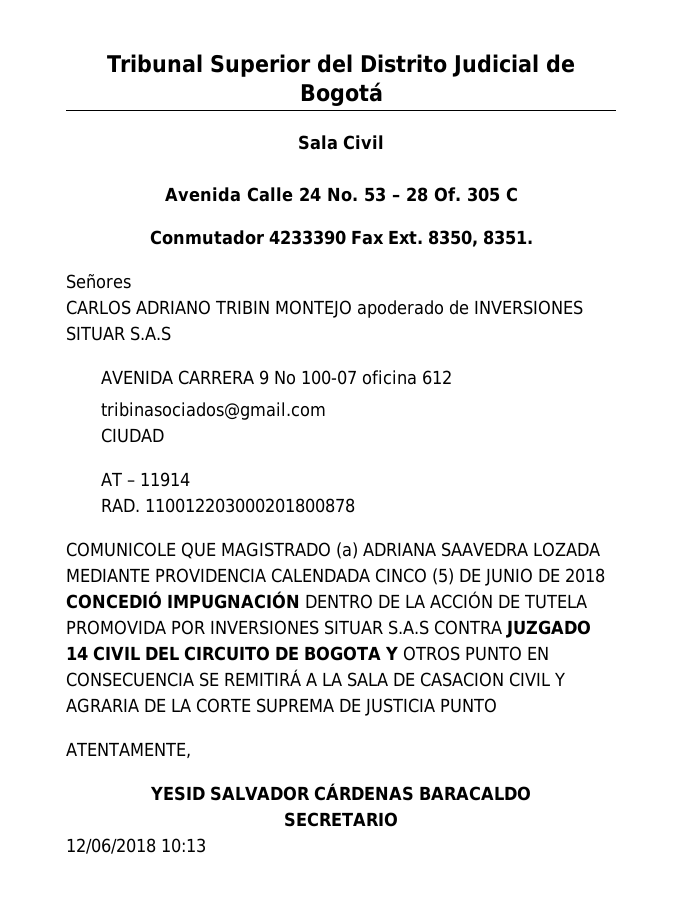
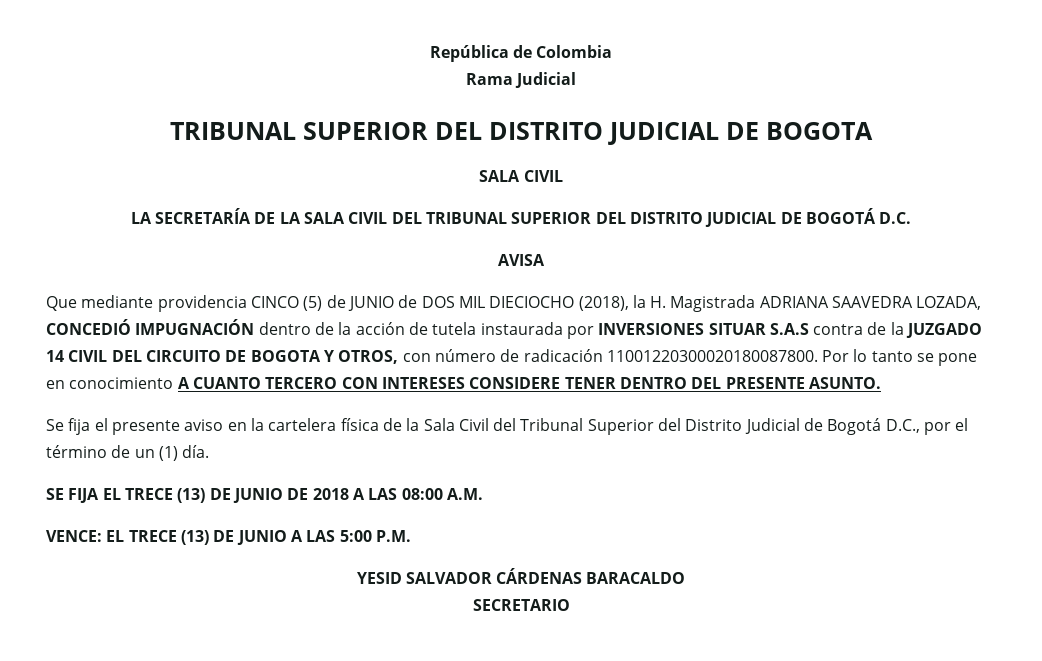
- Tribunal Superior del Distrito Judicial de Bogotá
- Sala Civil
- Avenida Calle 24 No. 53 – 28 Of. 305 C
- Conmutador 4233390 Fax Ext. 8350, 8351.
- Señores
- CARLOS ADRIANO TRIBIN MONTEJO apoderado de INVERSIONES SITUAR S.A.S
- AVENIDA CARRERA 9 No 100-07 oficina 612
- tribinasociados@gmail.com
- CIUDAD
- AT – 11914
- RAD. 110012203000201800878
- COMUNICOLE QUE MAGISTRADO (a) ADRIANA SAAVEDRA LOZADA MEDIANTE PROVIDENCIA CALENDADA CINCO (5) DE JUNIO DE 2018 CONCEDIÓ IMPUGNACIÓN DENTRO DE LA ACCIÓN DE TUTELA PROMOVIDA POR INVERSIONES SITUAR S.A.S CONTRA JUZGADO 14 CIVIL DEL CIRCUITO DE BOGOTA Y OTROS PUNTO EN CONSECUENCIA SE REMITIRÁ A LA SALA DE CASACION CIVIL Y AGRARIA DE LA CORTE SUPREMA DE JUSTICIA PUNTO
- ATENTAMENTE,
+ República de Colombia
+ Rama Judicial
+ TRIBUNAL SUPERIOR DEL DISTRITO JUDICIAL DE BOGOTA
+ SALA CIVIL
+ LA SECRETARÍA DE LA SALA CIVIL DEL TRIBUNAL SUPERIOR DEL DISTRITO JUDICIAL DE BOGOTÁ D.C.
+ AVISA
+ Que mediante providencia CINCO (5) de JUNIO de DOS MIL DIECIOCHO (2018), la H. Magistrada ADRIANA SAAVEDRA LOZADA, CONCEDIÓ IMPUGNACIÓN dentro de la acción de tutela instaurada por INVERSIONES SITUAR S.A.S contra de la JUZGADO 14 CIVIL DEL CIRCUITO DE BOGOTA Y OTROS, con número de radicación 11001220300020180087800. Por lo tanto se pone en conocimiento A CUANTO TERCERO CON INTERESES CONSIDERE TENER DENTRO DEL PRESENTE ASUNTO.
+ Se fija el presente aviso en la cartelera física de la Sala Civil del Tribunal Superior del Distrito Judicial de Bogotá D.C., por el término de un (1) día.
+ SE FIJA EL TRECE (13) DE JUNIO DE 2018 A LAS 08:00 A.M.
+ VENCE: EL TRECE (13) DE JUNIO A LAS 5:00 P.M.
- 12/06/2018 10:13

